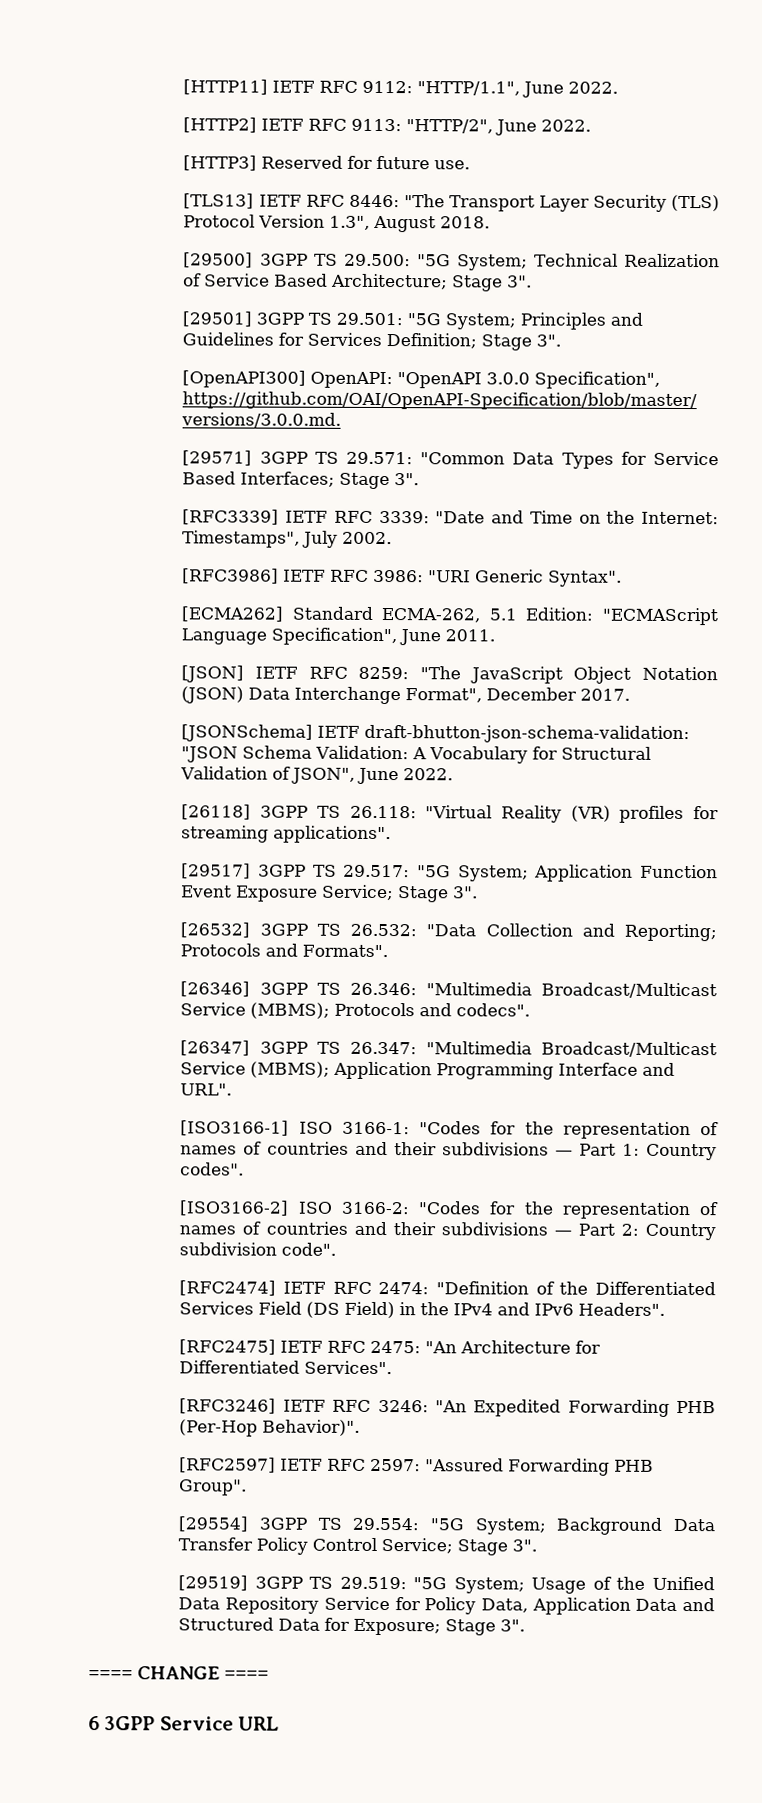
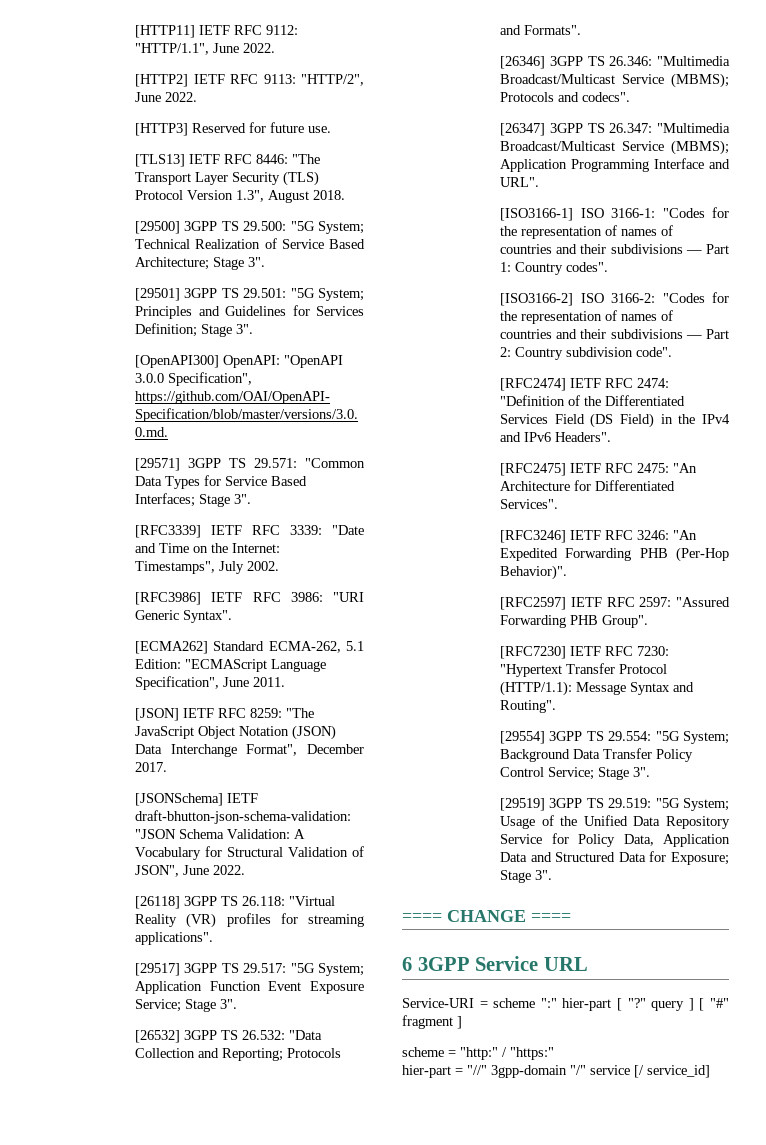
+ [RFC7230] IETF RFC 7230: "Hypertext Transfer Protocol (HTTP/1.1): Message Syntax and Routing".
+ Service-URI = scheme ":" hier-part [ "?" query ] [ "#" fragment ]
+ scheme = "http:" / "https:"
+ hier-part = "//" 3gpp-domain "/" service [/ service_id]

